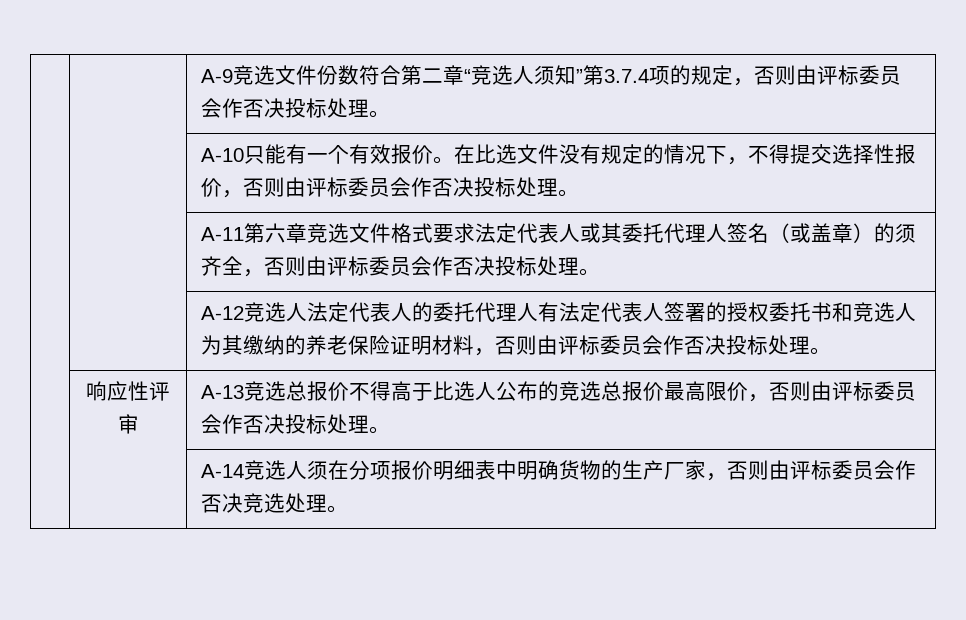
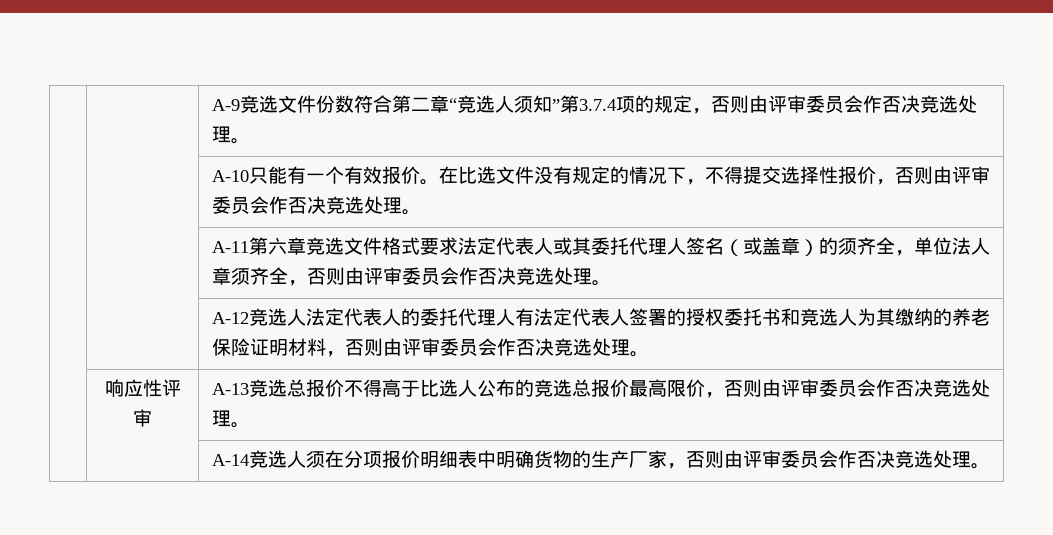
- | | A-9竞选文件份数符合第二章“竞选人须知”第3.7.4项的规定，否则由评标委员会作否决投标处理。
+ | | A-9竞选文件份数符合第二章“竞选人须知”第3.7.4项的规定，否则由评审委员会作否决竞选处理。
- | | A-10只能有一个有效报价。在比选文件没有规定的情况下，不得提交选择性报价，否则由评标委员会作否决投标处理。
+ | | A-10只能有一个有效报价。在比选文件没有规定的情况下，不得提交选择性报价，否则由评审委员会作否决竞选处理。
- | | A-11第六章竞选文件格式要求法定代表人或其委托代理人签名（或盖章）的须齐全，否则由评标委员会作否决投标处理。
+ | | A-11第六章竞选文件格式要求法定代表人或其委托代理人签名（或盖章）的须齐全，单位法人章须齐全，否则由评审委员会作否决竞选处理。
- | | A-12竞选人法定代表人的委托代理人有法定代表人签署的授权委托书和竞选人为其缴纳的养老保险证明材料，否则由评标委员会作否决投标处理。
+ | | A-12竞选人法定代表人的委托代理人有法定代表人签署的授权委托书和竞选人为其缴纳的养老保险证明材料，否则由评审委员会作否决竞选处理。
- | 响应性评审 | A-13竞选总报价不得高于比选人公布的竞选总报价最高限价，否则由评标委员会作否决投标处理。
+ | 响应性评审 | A-13竞选总报价不得高于比选人公布的竞选总报价最高限价，否则由评审委员会作否决竞选处理。
- | | A-14竞选人须在分项报价明细表中明确货物的生产厂家，否则由评标委员会作否决竞选处理。
+ | | A-14竞选人须在分项报价明细表中明确货物的生产厂家，否则由评审委员会作否决竞选处理。

